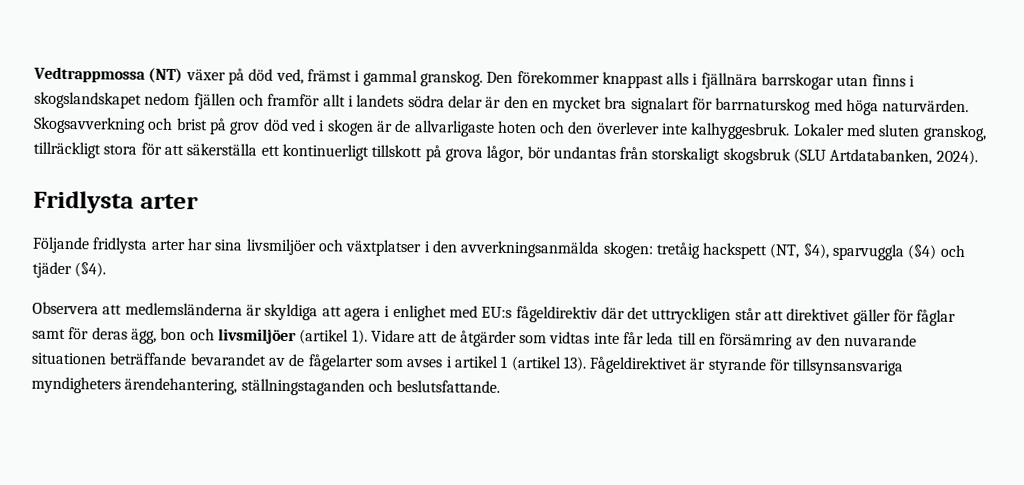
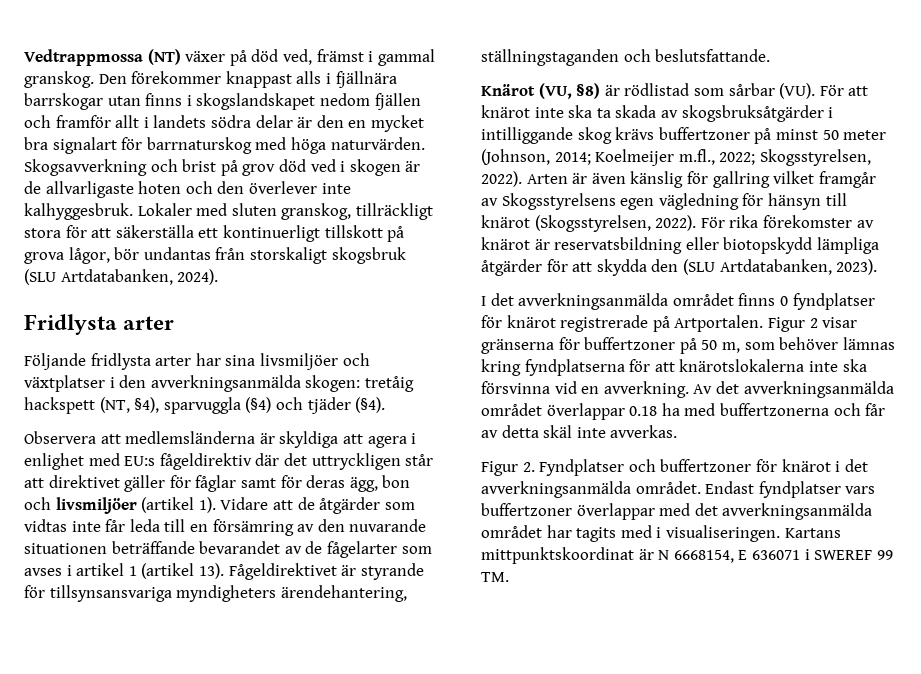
+ Knärot (VU, §8) är rödlistad som sårbar (VU). För att knärot inte ska ta skada av skogsbruksåtgärder i intilliggande skog krävs buffertzoner på minst 50 meter (Johnson, 2014; Koelmeijer m.fl., 2022; Skogsstyrelsen, 2022). Arten är även känslig för gallring vilket framgår av Skogsstyrelsens egen vägledning för hänsyn till knärot (Skogsstyrelsen, 2022). För rika förekomster av knärot är reservatsbildning eller biotopskydd lämpliga åtgärder för att skydda den (SLU Artdatabanken, 2023).
+ I det avverkningsanmälda området finns 0 fyndplatser för knärot registrerade på Artportalen. Figur 2 visar gränserna för buffertzoner på 50 m, som behöver lämnas kring fyndplatserna för att knärotslokalerna inte ska försvinna vid en avverkning. Av det avverkningsanmälda området överlappar 0.18 ha med buffertzonerna och får av detta skäl inte avverkas.
+ Figur 2. Fyndplatser och buffertzoner för knärot i det avverkningsanmälda området. Endast fyndplatser vars buffertzoner överlappar med det avverkningsanmälda området har tagits med i visualiseringen. Kartans mittpunktskoordinat är N 6668154, E 636071 i SWEREF 99 TM.

